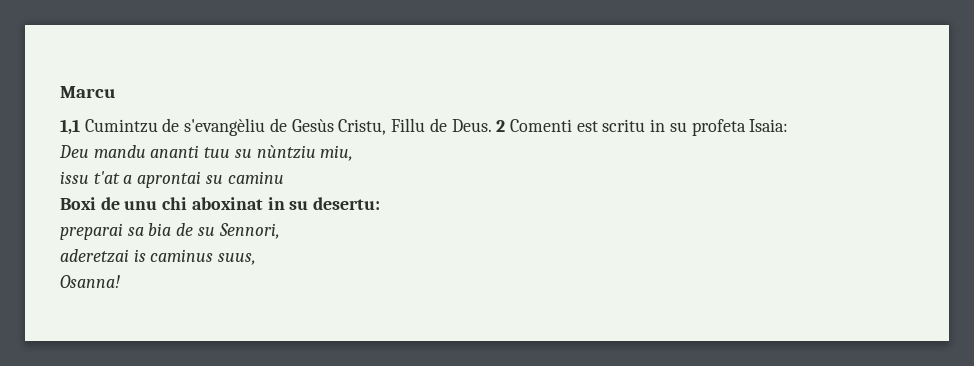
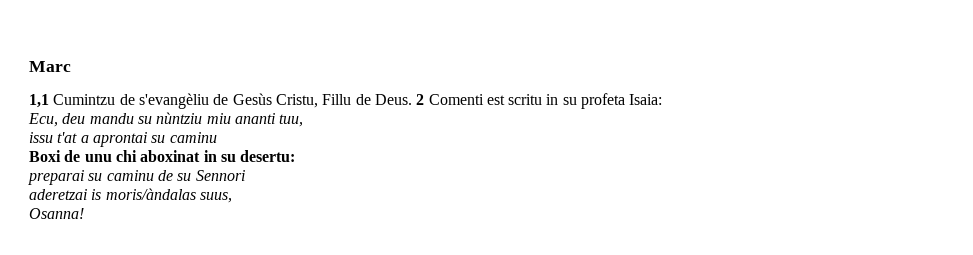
- Marcu
+ Marc
- Deu mandu ananti tuu su nùntziu miu,
+ Ecu, deu mandu su nùntziu miu ananti tuu,
- preparai sa bia de su Sennori,
+ preparai su caminu de su Sennori
- aderetzai is caminus suus,
+ aderetzai is moris/àndalas suus,

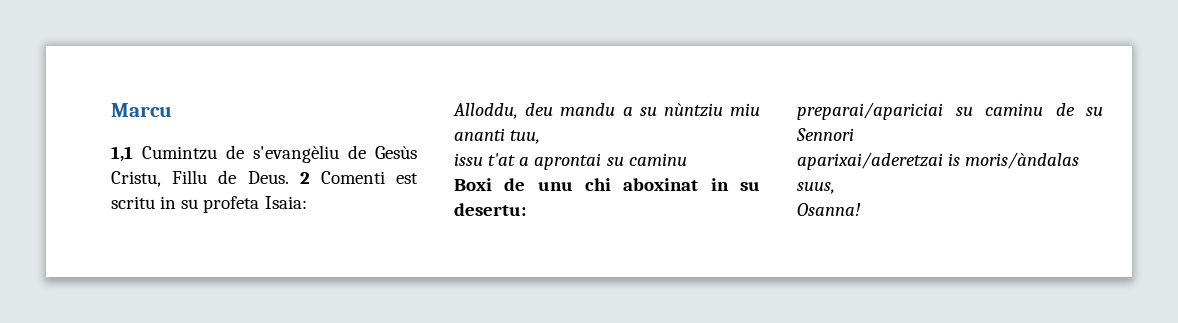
- Marc
+ Marcu
- Ecu, deu mandu su nùntziu miu ananti tuu,
+ Alloddu, deu mandu a su nùntziu miu ananti tuu,
- preparai su caminu de su Sennori
+ preparai/apariciai su caminu de su Sennori
- aderetzai is moris/àndalas suus,
+ aparixai/aderetzai is moris/àndalas suus,

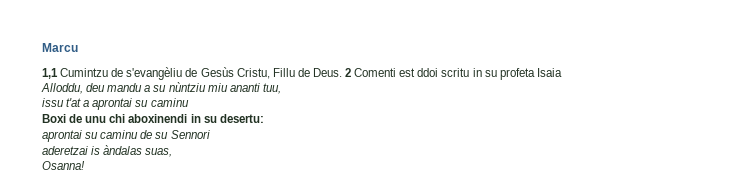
- 2 Comenti est scritu in su profeta Isaia:
+ 2 Comenti est ddoi scritu in su profeta Isaia
- Boxi de unu chi aboxinat in su desertu:
+ Boxi de unu chi aboxinendi in su desertu:
- preparai/apariciai su caminu de su Sennori
+ aprontai su caminu de su Sennori
- aparixai/aderetzai is moris/àndalas suus,
+ aderetzai is àndalas suas,

